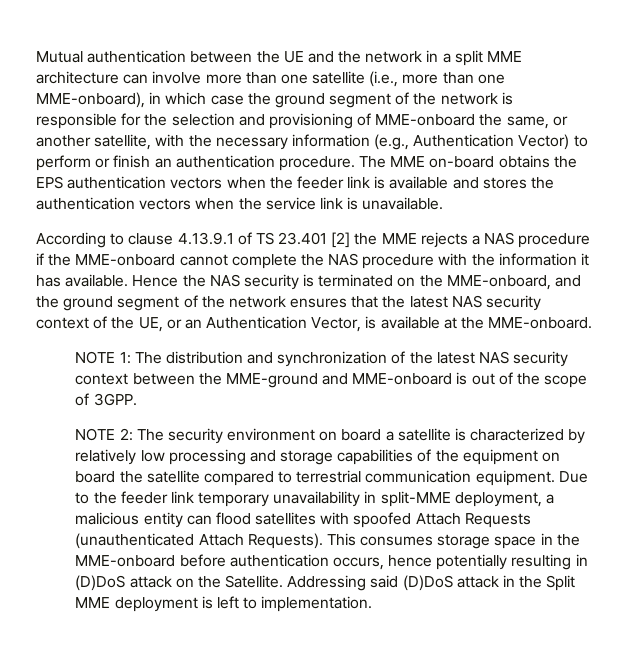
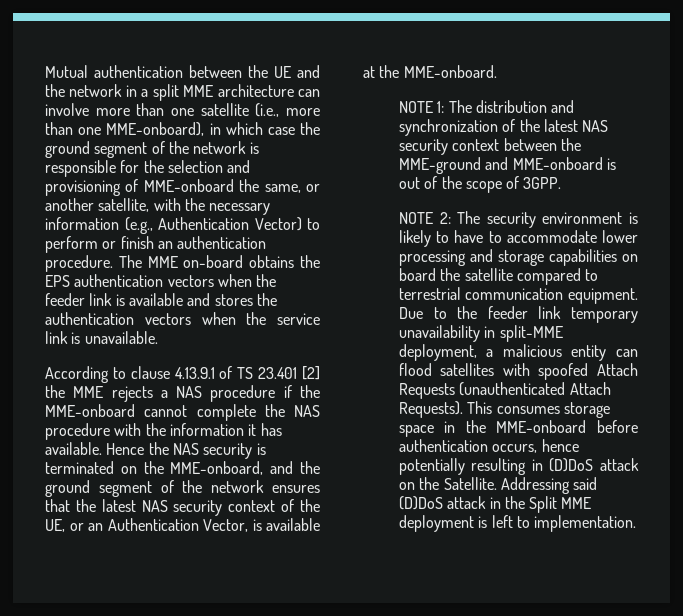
- NOTE 2: The security environment on board a satellite is characterized by relatively low processing and storage capabilities of the equipment on board the satellite compared to terrestrial communication equipment.
+ NOTE 2: The security environment is likely to have to accommodate lower processing and storage capabilities on board the satellite compared to terrestrial communication equipment.

